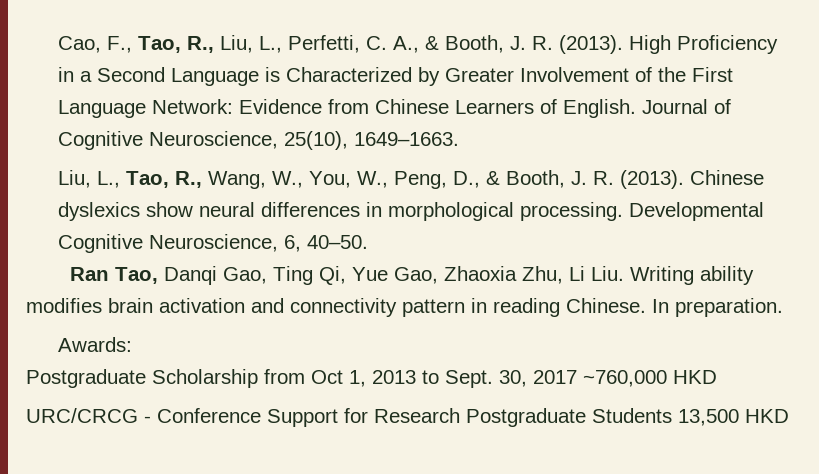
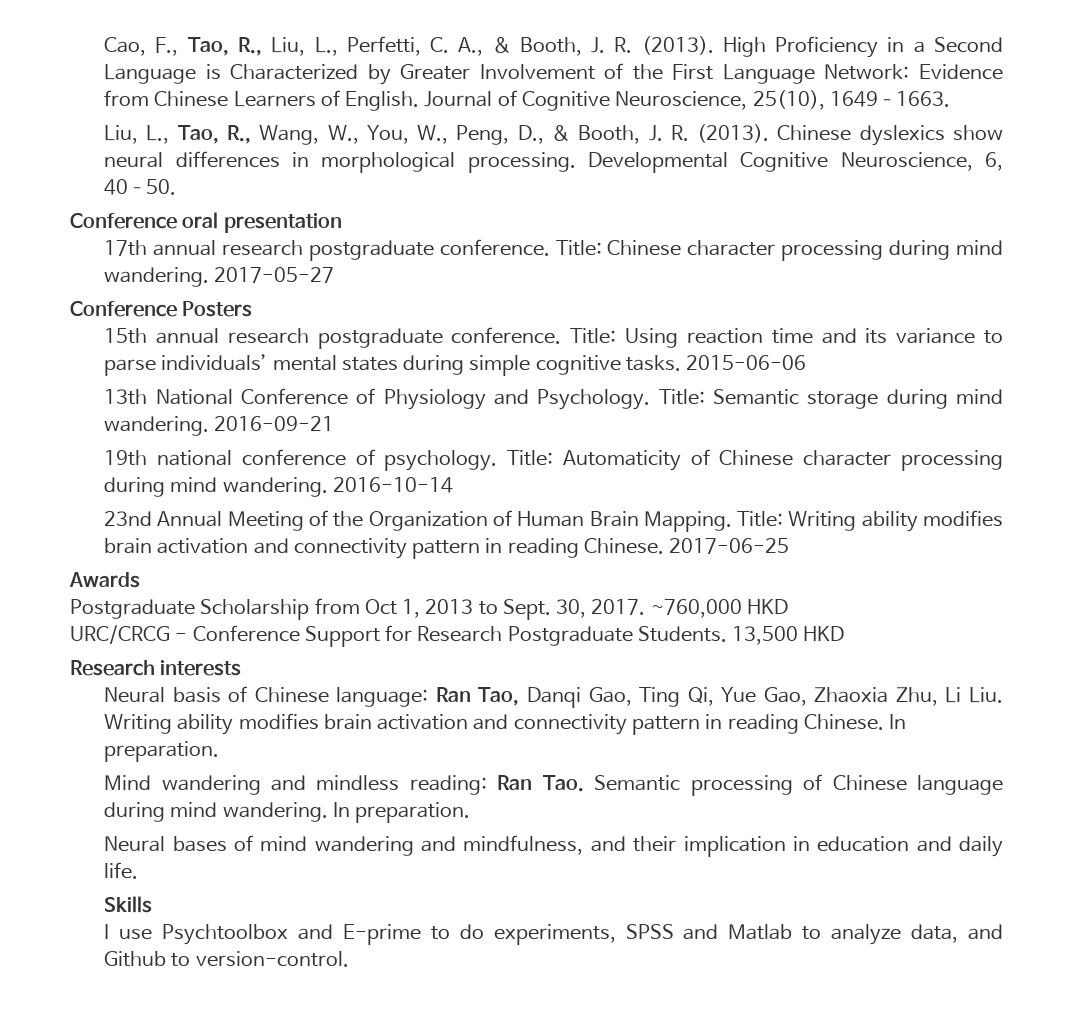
- Ran Tao, Danqi Gao, Ting Qi, Yue Gao, Zhaoxia Zhu, Li Liu. Writing ability modifies brain activation and connectivity pattern in reading Chinese.
+ Conference oral presentation
+ 17th annual research postgraduate conference. Title: Chinese character processing during mind wandering. 2017-05-27
+ Conference Posters
+ 15th annual research postgraduate conference. Title: Using reaction time and its variance to parse individuals’ mental states during simple cognitive tasks. 2015-06-06
+ 13th National Conference of Physiology and Psychology. Title: Semantic storage during mind wandering. 2016-09-21
+ 19th national conference of psychology. Title: Automaticity of Chinese character processing during mind wandering. 2016-10-14
+ 23nd Annual Meeting of the Organization of Human Brain Mapping. Title: Writing ability modifies brain activation and connectivity pattern in reading Chinese. 2017-06-25
+ Awards
+ Postgraduate Scholarship from Oct 1, 2013 to Sept. 30, 2017. ~760,000 HKD
+ URC/CRCG - Conference Support for Research Postgraduate Students. 13,500 HKD
+ Research interests
+ Neural basis of Chinese language: Ran Tao, Danqi Gao, Ting Qi, Yue Gao, Zhaoxia Zhu, Li Liu. Writing ability modifies brain activation and connectivity pattern in reading Chinese.
- Awards:
- Postgraduate Scholarship from Oct 1, 2013 to Sept. 30, 2017 ~760,000 HKD
- URC/CRCG - Conference Support for Research Postgraduate Students 13,500 HKD
+ Mind wandering and mindless reading: Ran Tao. Semantic processing of Chinese language during mind wandering. In preparation.
+ Neural bases of mind wandering and mindfulness, and their implication in education and daily life.
+ Skills
+ I use Psychtoolbox and E-prime to do experiments, SPSS and Matlab to analyze data, and Github to version-control.

